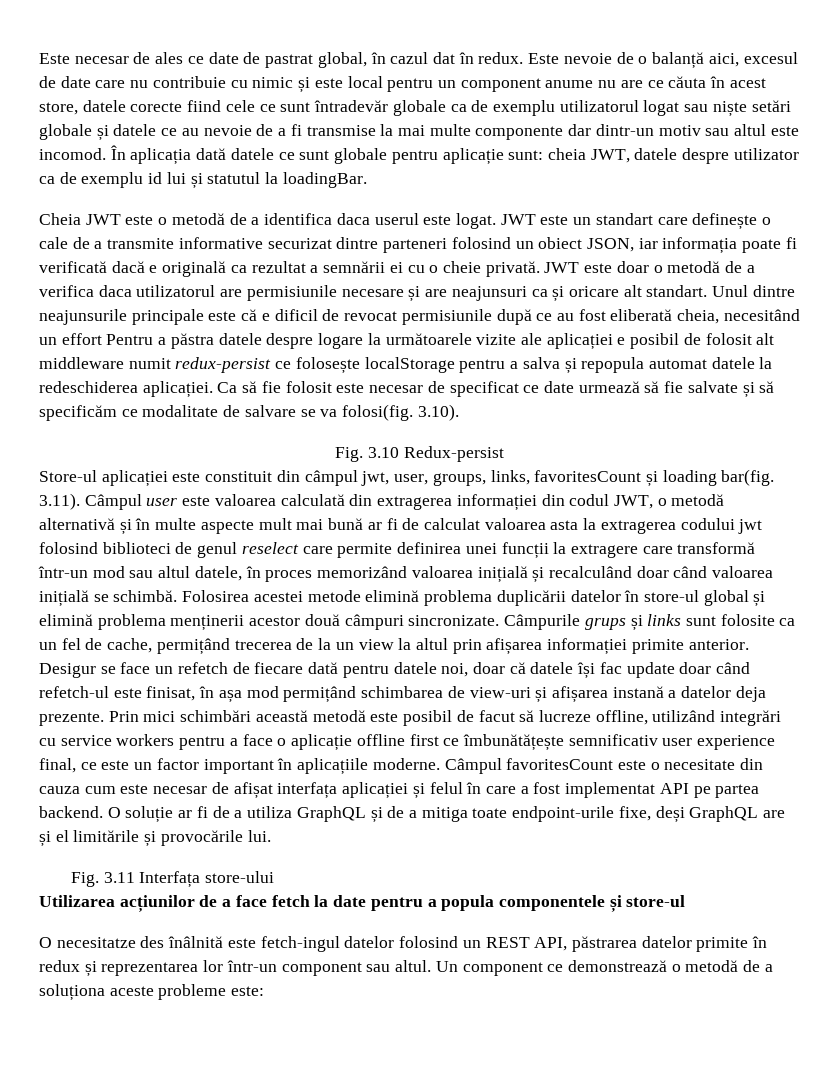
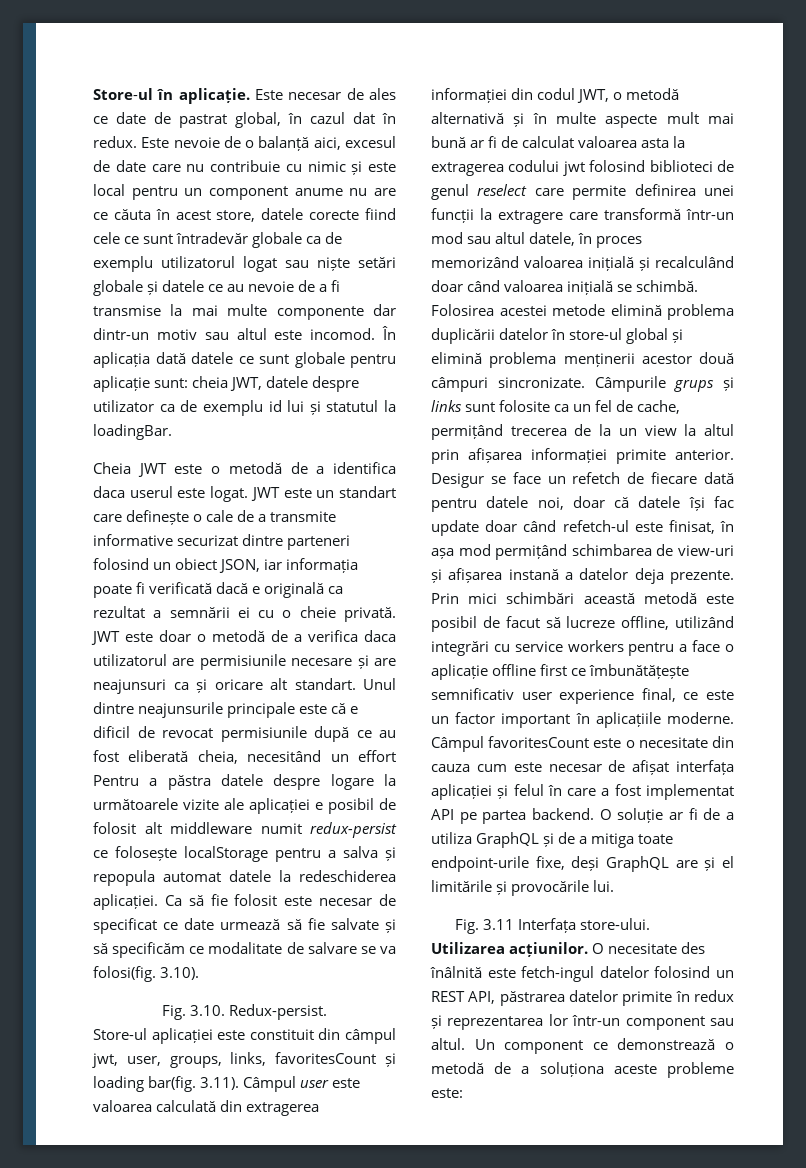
+ Store-ul în aplicație.
- Fig. 3.10 Redux-persist
+ Fig. 3.10. Redux-persist.
- Fig. 3.11 Interfața store-ului
+ Fig. 3.11 Interfața store-ului.
- Utilizarea acțiunilor de a face fetch la date pentru a popula componentele și store-ul
- O necesitatze des înâlnită este fetch-ingul datelor folosind un REST API, păstrarea datelor primite în redux și reprezentarea lor într-un component sau altul.
+ Utilizarea acțiunilor. O necesitate des înâlnită este fetch-ingul datelor folosind un REST API, păstrarea datelor primite în redux și reprezentarea lor într-un component sau altul.

